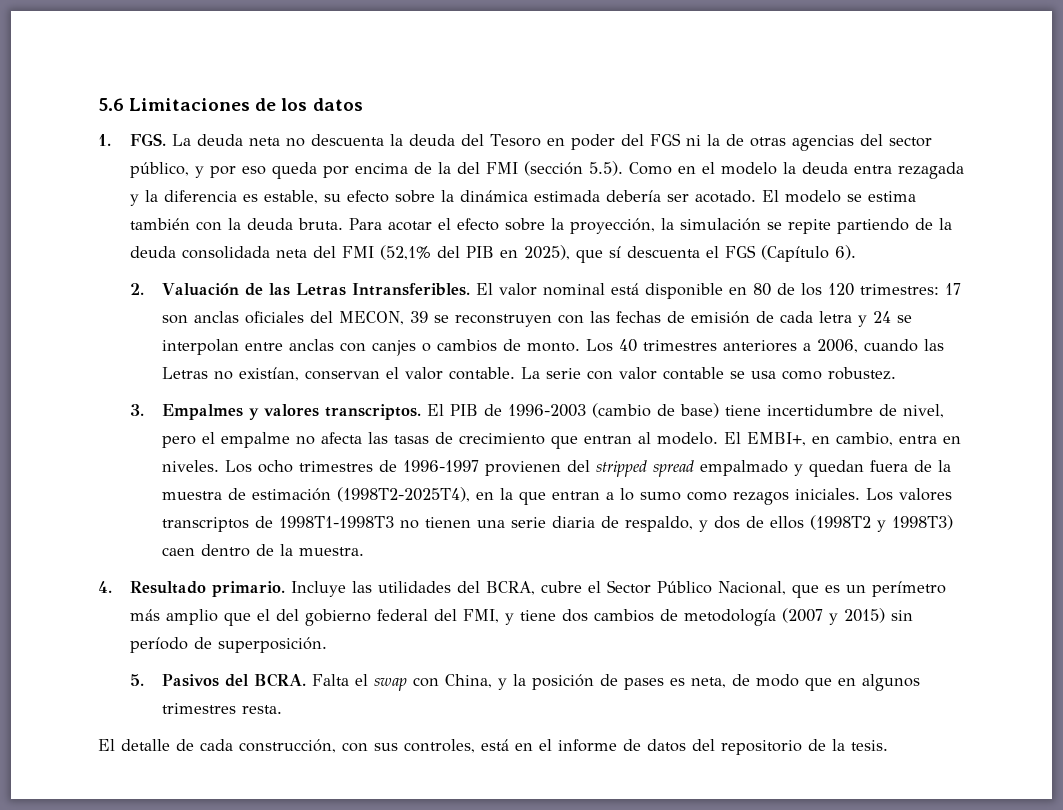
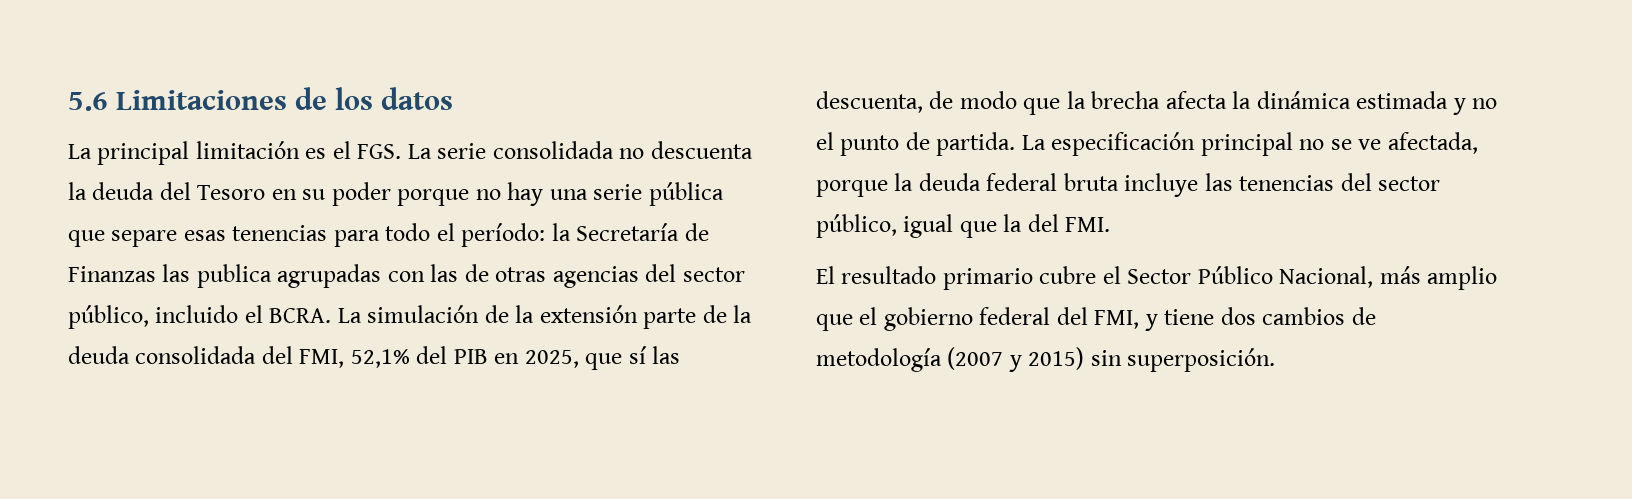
- 1. FGS. La deuda neta no descuenta la deuda del Tesoro en poder del FGS ni la de otras agencias del sector público, y por eso queda por encima de la del FMI (sección 5.5). Como en el modelo la deuda entra rezagada y la diferencia es estable, su efecto sobre la dinámica estimada debería ser acotado. El modelo se estima también con la deuda bruta. Para acotar el efecto sobre la proyección, la simulación se repite partiendo de la deuda consolidada neta del FMI (52,1% del PIB en 2025), que sí descuenta el FGS (Capítulo 6).
- 2. Valuación de las Letras Intransferibles. El valor nominal está disponible en 80 de los 120 trimestres: 17 son anclas oficiales del MECON, 39 se reconstruyen con las fechas de emisión de cada letra y 24 se interpolan entre anclas con canjes o cambios de monto. Los 40 trimestres anteriores a 2006, cuando las Letras no existían, conservan el valor contable. La serie con valor contable se usa como robustez.
- 3. Empalmes y valores transcriptos. El PIB de 1996-2003 (cambio de base) tiene incertidumbre de nivel, pero el empalme no afecta las tasas de crecimiento que entran al modelo. El EMBI+, en cambio, entra en niveles. Los ocho trimestres de 1996-1997 provienen del stripped spread empalmado y quedan fuera de la muestra de estimación (1998T2-2025T4), en la que entran a lo sumo como rezagos iniciales. Los valores transcriptos de 1998T1-1998T3 no tienen una serie diaria de respaldo, y dos de ellos (1998T2 y 1998T3) caen dentro de la muestra.
- 4. Resultado primario. Incluye las utilidades del BCRA, cubre el Sector Público Nacional, que es un perímetro más amplio que el del gobierno federal del FMI, y tiene dos cambios de metodología (2007 y 2015) sin período de superposición.
+ La principal limitación es el FGS. La serie consolidada no descuenta la deuda del Tesoro en su poder porque no hay una serie pública que separe esas tenencias para todo el período: la Secretaría de Finanzas las publica agrupadas con las de otras agencias del sector público, incluido el BCRA. La simulación de la extensión parte de la deuda consolidada del FMI, 52,1% del PIB en 2025, que sí las descuenta, de modo que la brecha afecta la dinámica estimada y no el punto de partida. La especificación principal no se ve afectada, porque la deuda federal bruta incluye las tenencias del sector público, igual que la del FMI.
+ El resultado primario cubre el Sector Público Nacional, más amplio que el gobierno federal del FMI, y tiene dos cambios de metodología (2007 y 2015) sin superposición.
- 5. Pasivos del BCRA. Falta el swap con China, y la posición de pases es neta, de modo que en algunos trimestres resta.
- El detalle de cada construcción, con sus controles, está en el informe de datos del repositorio de la tesis.

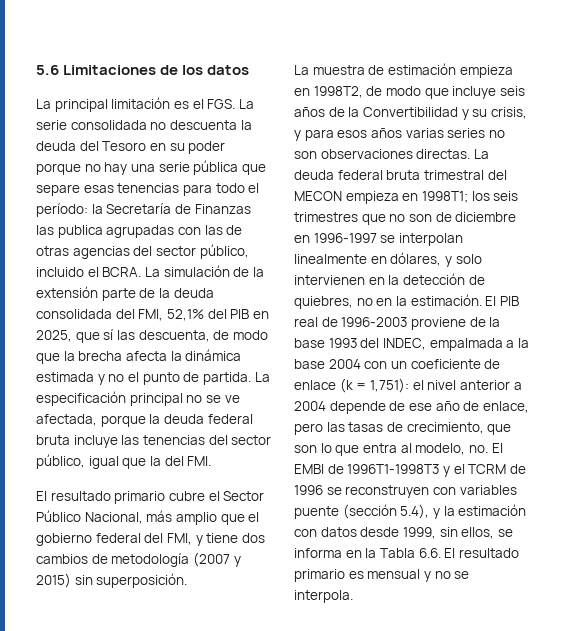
+ La muestra de estimación empieza en 1998T2, de modo que incluye seis años de la Convertibilidad y su crisis, y para esos años varias series no son observaciones directas. La deuda federal bruta trimestral del MECON empieza en 1998T1; los seis trimestres que no son de diciembre en 1996-1997 se interpolan linealmente en dólares, y solo intervienen en la detección de quiebres, no en la estimación. El PIB real de 1996-2003 proviene de la base 1993 del INDEC, empalmada a la base 2004 con un coeficiente de enlace (k = 1,751): el nivel anterior a 2004 depende de ese año de enlace, pero las tasas de crecimiento, que son lo que entra al modelo, no. El EMBI de 1996T1-1998T3 y el TCRM de 1996 se reconstruyen con variables puente (sección 5.4), y la estimación con datos desde 1999, sin ellos, se informa en la Tabla 6.6. El resultado primario es mensual y no se interpola.

